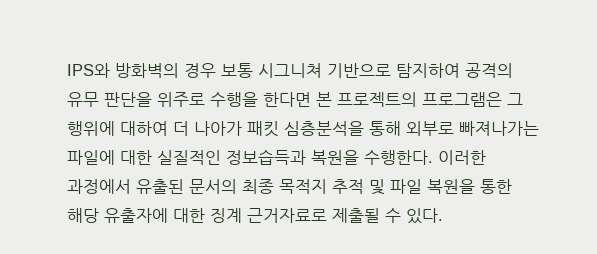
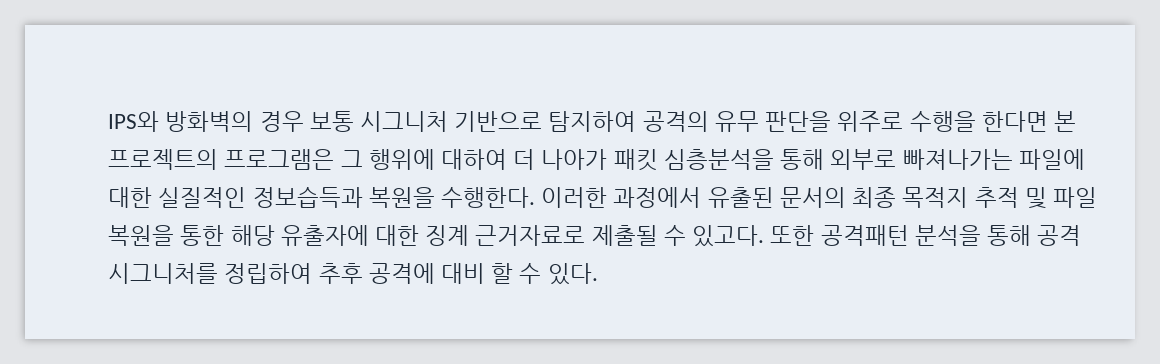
- IPS와 방화벽의 경우 보통 시그니쳐 기반으로 탐지하여 공격의 유무 판단을 위주로 수행을 한다면 본 프로젝트의 프로그램은 그 행위에 대하여 더 나아가 패킷 심층분석을 통해 외부로 빠져나가는 파일에 대한 실질적인 정보습득과 복원을 수행한다.
+ IPS와 방화벽의 경우 보통 시그니처 기반으로 탐지하여 공격의 유무 판단을 위주로 수행을 한다면 본 프로젝트의 프로그램은 그 행위에 대하여 더 나아가 패킷 심층분석을 통해 외부로 빠져나가는 파일에 대한 실질적인 정보습득과 복원을 수행한다.
- 이러한 과정에서 유출된 문서의 최종 목적지 추적 및 파일 복원을 통한 해당 유출자에 대한 징계 근거자료로 제출될 수 있다.
+ 이러한 과정에서 유출된 문서의 최종 목적지 추적 및 파일 복원을 통한 해당 유출자에 대한 징계 근거자료로 제출될 수 있고다. 또한 공격패턴 분석을 통해 공격 시그니처를 정립하여 추후 공격에 대비 할 수 있다.

